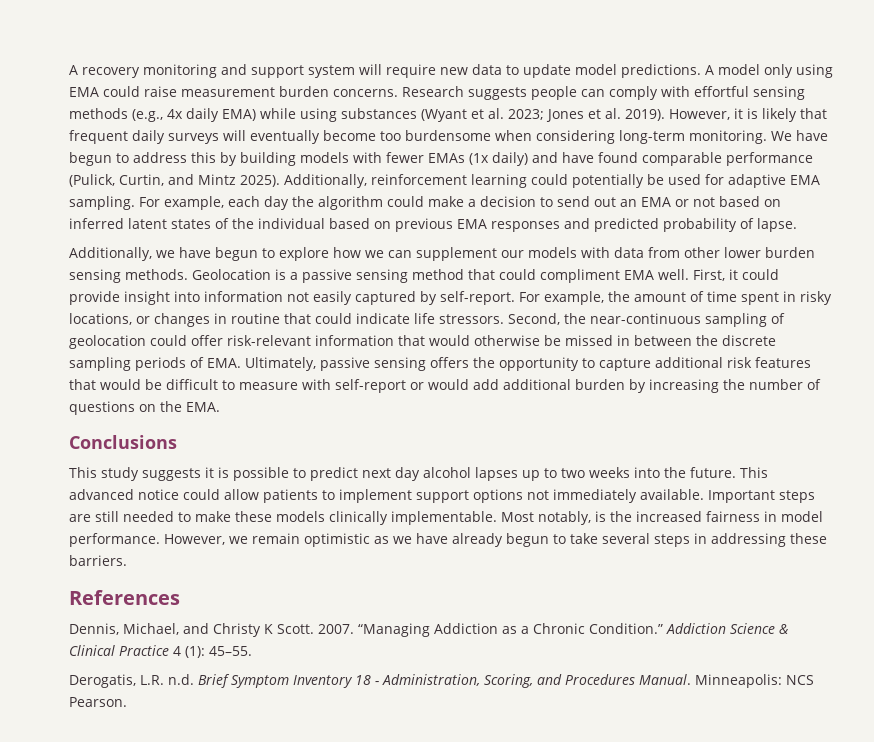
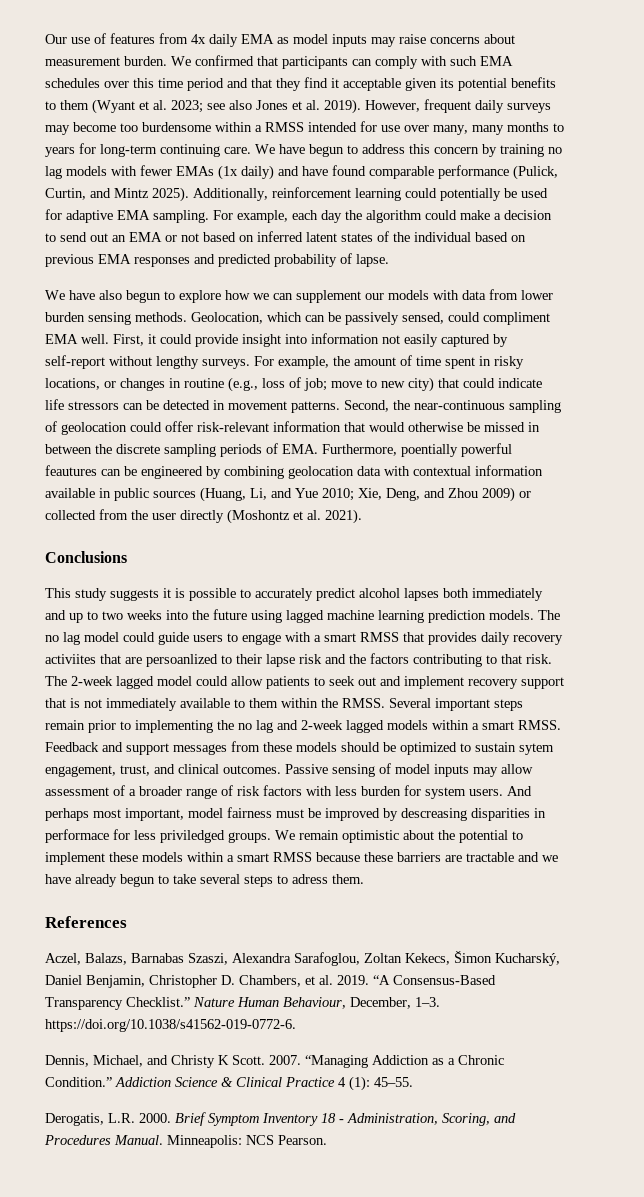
- A recovery monitoring and support system will require new data to update model predictions. A model only using EMA could raise measurement burden concerns. Research suggests people can comply with effortful sensing methods (e.g., 4x daily EMA) while using substances (Wyant et al. 2023; Jones et al. 2019).
+ Our use of features from 4x daily EMA as model inputs may raise concerns about measurement burden. We confirmed that participants can comply with such EMA schedules over this time period and that they find it acceptable given its potential benefits to them (Wyant et al. 2023; see also Jones et al. 2019).
- However, it is likely that frequent daily surveys will eventually become too burdensome when considering long-term monitoring.
+ However, frequent daily surveys may become too burdensome within a RMSS intended for use over many, many months to years for long-term continuing care.
- We have begun to address this by building models with fewer EMAs (1x daily) and have found comparable performance (Pulick, Curtin, and Mintz 2025).
+ We have begun to address this concern by training no lag models with fewer EMAs (1x daily) and have found comparable performance (Pulick, Curtin, and Mintz 2025).
- Additionally, we have begun to explore how we can supplement our models with data from other lower burden sensing methods.
+ We have also begun to explore how we can supplement our models with data from lower burden sensing methods.
- Geolocation is a passive sensing method that could compliment EMA well.
+ Geolocation, which can be passively sensed, could compliment EMA well.
- First, it could provide insight into information not easily captured by self-report.
+ First, it could provide insight into information not easily captured by self-report without lengthy surveys.
- For example, the amount of time spent in risky locations, or changes in routine that could indicate life stressors.
+ For example, the amount of time spent in risky locations, or changes in routine (e.g., loss of job; move to new city) that could indicate life stressors can be detected in movement patterns.
- Second, the near-continuous sampling of geolocation could offer risk-relevant information that would otherwise be missed in between the discrete sampling periods of EMA. Ultimately, passive sensing offers the opportunity to capture additional risk features that would be difficult to measure with self-report or would add additional burden by increasing the number of questions on the EMA.
+ Second, the near-continuous sampling of geolocation could offer risk-relevant information that would otherwise be missed in between the discrete sampling periods of EMA. Furthermore, poentially powerful feautures can be engineered by combining geolocation data with contextual information available in public sources (Huang, Li, and Yue 2010; Xie, Deng, and Zhou 2009) or collected from the user directly (Moshontz et al. 2021).
- This study suggests it is possible to predict next day alcohol lapses up to two weeks into the future. This advanced notice could allow patients to implement support options not immediately available. Important steps are still needed to make these models clinically implementable. Most notably, is the increased fairness in model performance. However, we remain optimistic as we have already begun to take several steps in addressing these barriers.
+ This study suggests it is possible to accurately predict alcohol lapses both immediately and up to two weeks into the future using lagged machine learning prediction models. The no lag model could guide users to engage with a smart RMSS that provides daily recovery activiites that are persoanlized to their lapse risk and the factors contributing to that risk. The 2-week lagged model could allow patients to seek out and implement recovery support that is not immediately available to them within the RMSS. Several important steps remain prior to implementing the no lag and 2-week lagged models within a smart RMSS. Feedback and support messages from these models should be optimized to sustain sytem engagement, trust, and clinical outcomes. Passive sensing of model inputs may allow assessment of a broader range of risk factors with less burden for system users. And perhaps most important, model fairness must be improved by descreasing disparities in performace for less priviledged groups. We remain optimistic about the potential to implement these models within a smart RMSS because these barriers are tractable and we have already begun to take several steps to adress them.
  References
+ Aczel, Balazs, Barnabas Szaszi, Alexandra Sarafoglou, Zoltan Kekecs, Šimon Kucharský, Daniel Benjamin, Christopher D. Chambers, et al. 2019. “A Consensus-Based Transparency Checklist.” Nature Human Behaviour, December, 1–3. https://doi.org/10.1038/s41562-019-0772-6.
- Derogatis, L.R. n.d. Brief Symptom Inventory 18 - Administration, Scoring, and Procedures Manual.
+ Derogatis, L.R. 2000. Brief Symptom Inventory 18 - Administration, Scoring, and Procedures Manual.

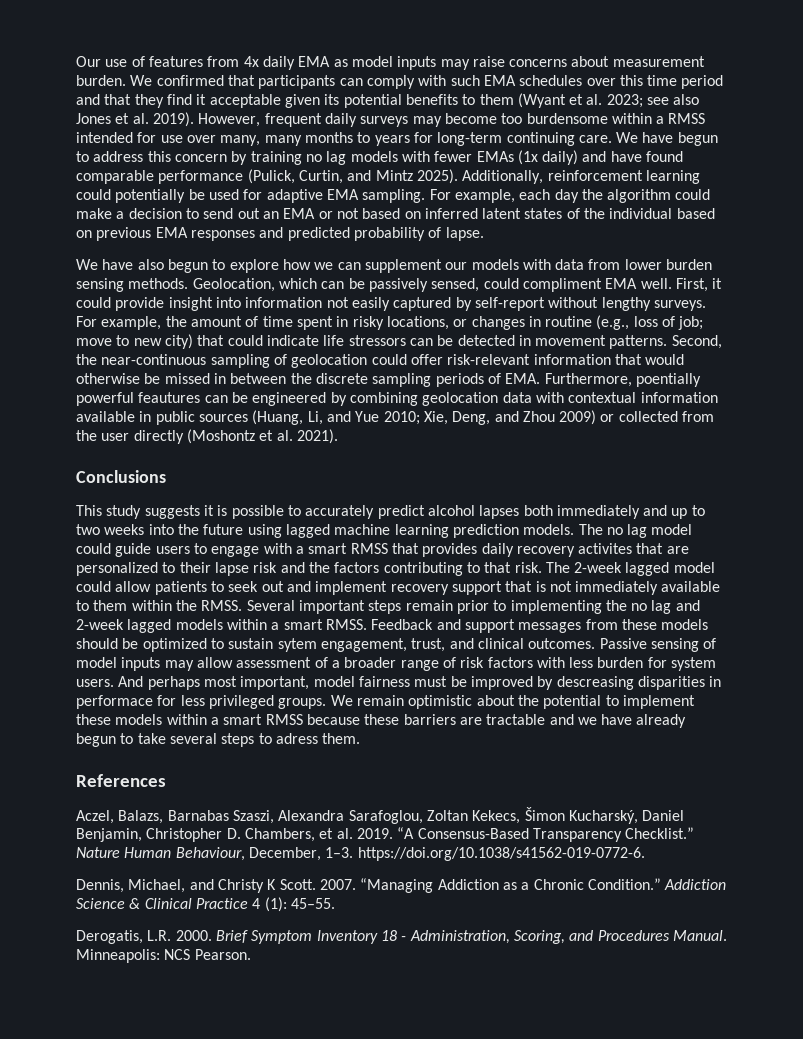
- The no lag model could guide users to engage with a smart RMSS that provides daily recovery activiites that are persoanlized to their lapse risk and the factors contributing to that risk.
+ The no lag model could guide users to engage with a smart RMSS that provides daily recovery activites that are personalized to their lapse risk and the factors contributing to that risk.
- And perhaps most important, model fairness must be improved by descreasing disparities in performace for less priviledged groups.
+ And perhaps most important, model fairness must be improved by descreasing disparities in performace for less privileged groups.

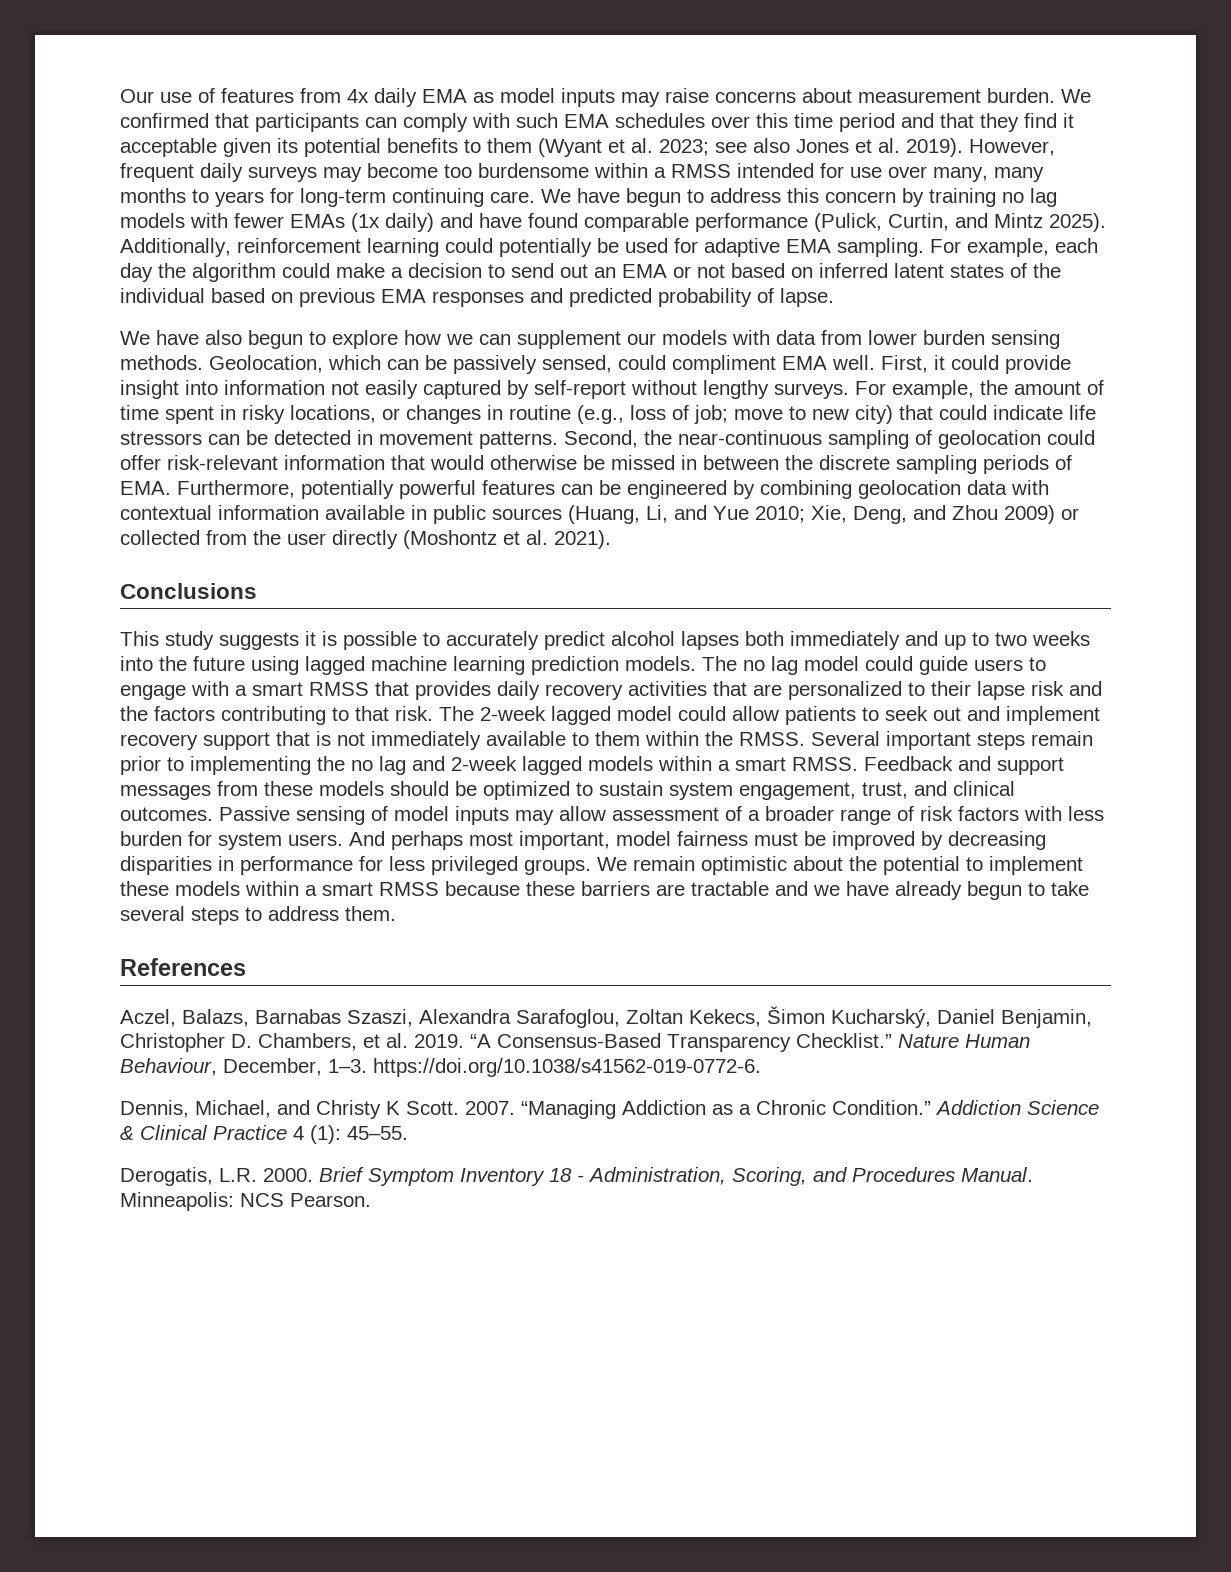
- Second, the near-continuous sampling of geolocation could offer risk-relevant information that would otherwise be missed in between the discrete sampling periods of EMA. Furthermore, poentially powerful feautures can be engineered by combining geolocation data with contextual information available in public sources (Huang, Li, and Yue 2010; Xie, Deng, and Zhou 2009) or collected from the user directly (Moshontz et al. 2021).
+ Second, the near-continuous sampling of geolocation could offer risk-relevant information that would otherwise be missed in between the discrete sampling periods of EMA. Furthermore, potentially powerful features can be engineered by combining geolocation data with contextual information available in public sources (Huang, Li, and Yue 2010; Xie, Deng, and Zhou 2009) or collected from the user directly (Moshontz et al. 2021).
- The no lag model could guide users to engage with a smart RMSS that provides daily recovery activites that are personalized to their lapse risk and the factors contributing to that risk.
+ The no lag model could guide users to engage with a smart RMSS that provides daily recovery activities that are personalized to their lapse risk and the factors contributing to that risk.
- Feedback and support messages from these models should be optimized to sustain sytem engagement, trust, and clinical outcomes.
+ Feedback and support messages from these models should be optimized to sustain system engagement, trust, and clinical outcomes.
- And perhaps most important, model fairness must be improved by descreasing disparities in performace for less privileged groups.
+ And perhaps most important, model fairness must be improved by decreasing disparities in performance for less privileged groups.
- We remain optimistic about the potential to implement these models within a smart RMSS because these barriers are tractable and we have already begun to take several steps to adress them.
+ We remain optimistic about the potential to implement these models within a smart RMSS because these barriers are tractable and we have already begun to take several steps to address them.

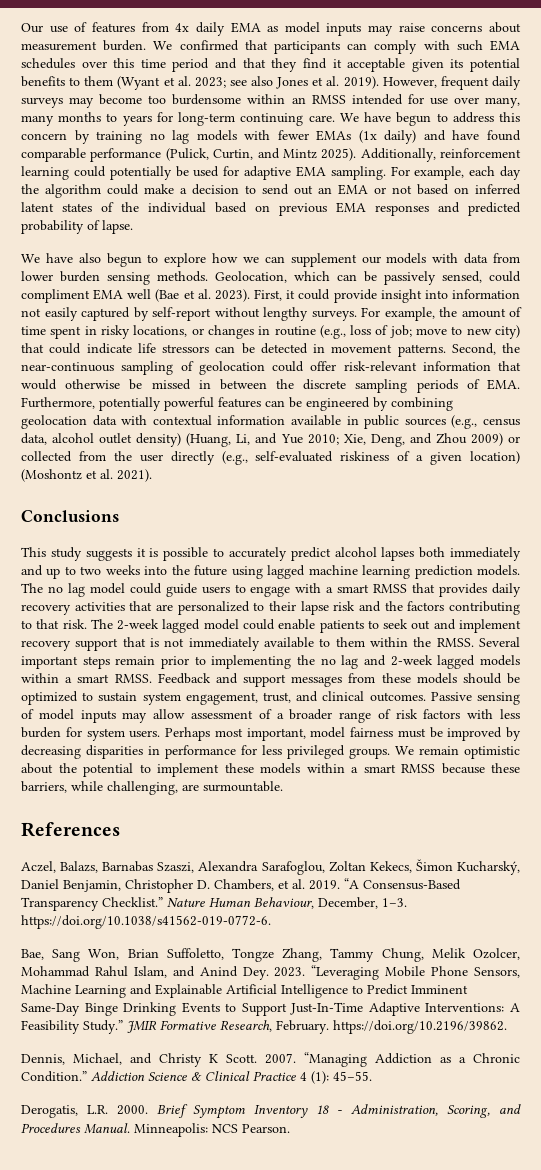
- However, frequent daily surveys may become too burdensome within a RMSS intended for use over many, many months to years for long-term continuing care.
+ However, frequent daily surveys may become too burdensome within an RMSS intended for use over many, many months to years for long-term continuing care.
- Geolocation, which can be passively sensed, could compliment EMA well.
+ Geolocation, which can be passively sensed, could compliment EMA well (Bae et al. 2023).
- Second, the near-continuous sampling of geolocation could offer risk-relevant information that would otherwise be missed in between the discrete sampling periods of EMA. Furthermore, potentially powerful features can be engineered by combining geolocation data with contextual information available in public sources (Huang, Li, and Yue 2010;
+ Second, the near-continuous sampling of geolocation could offer risk-relevant information that would otherwise be missed in between the discrete sampling periods of EMA. Furthermore, potentially powerful features can be engineered by combining geolocation data with contextual information available in public sources (e.g., census data, alcohol outlet density) (Huang, Li, and Yue 2010;
- Xie, Deng, and Zhou 2009) or collected from the user directly (Moshontz et al. 2021).
+ Xie, Deng, and Zhou 2009) or collected from the user directly (e.g., self-evaluated riskiness of a given location) (Moshontz et al. 2021).
- The 2-week lagged model could allow patients to seek out and implement recovery support that is not immediately available to them within the RMSS.
+ The 2-week lagged model could enable patients to seek out and implement recovery support that is not immediately available to them within the RMSS.
- And perhaps most important, model fairness must be improved by decreasing disparities in performance for less privileged groups.
+ Perhaps most important, model fairness must be improved by decreasing disparities in performance for less privileged groups.
- We remain optimistic about the potential to implement these models within a smart RMSS because these barriers are tractable and we have already begun to take several steps to address them.
+ We remain optimistic about the potential to implement these models within a smart RMSS because these barriers, while challenging, are surmountable.
+ Bae, Sang Won, Brian Suffoletto, Tongze Zhang, Tammy Chung, Melik Ozolcer, Mohammad Rahul Islam, and Anind Dey. 2023. “Leveraging Mobile Phone Sensors, Machine Learning and Explainable Artificial Intelligence to Predict Imminent Same-Day Binge Drinking Events to Support Just-In-Time Adaptive Interventions: A Feasibility Study.” JMIR Formative Research, February. https://doi.org/10.2196/39862.

